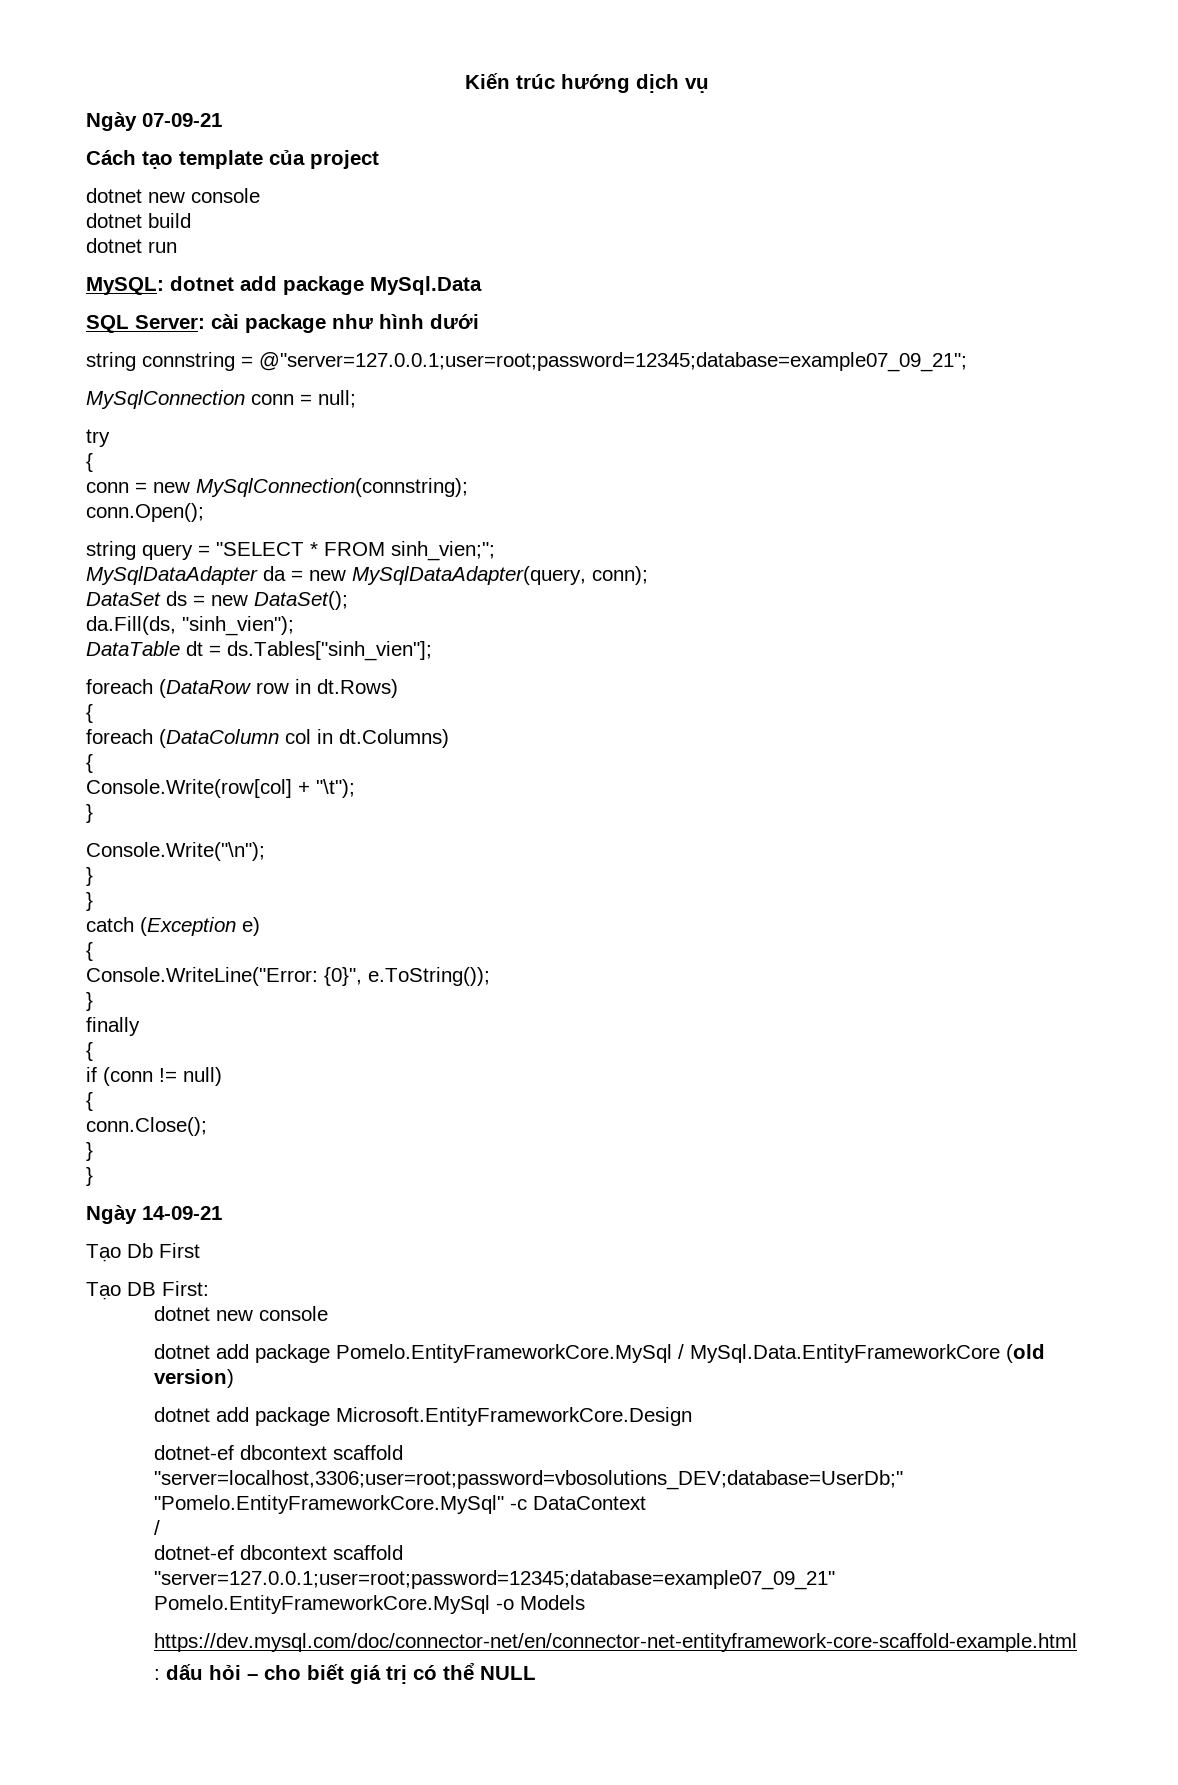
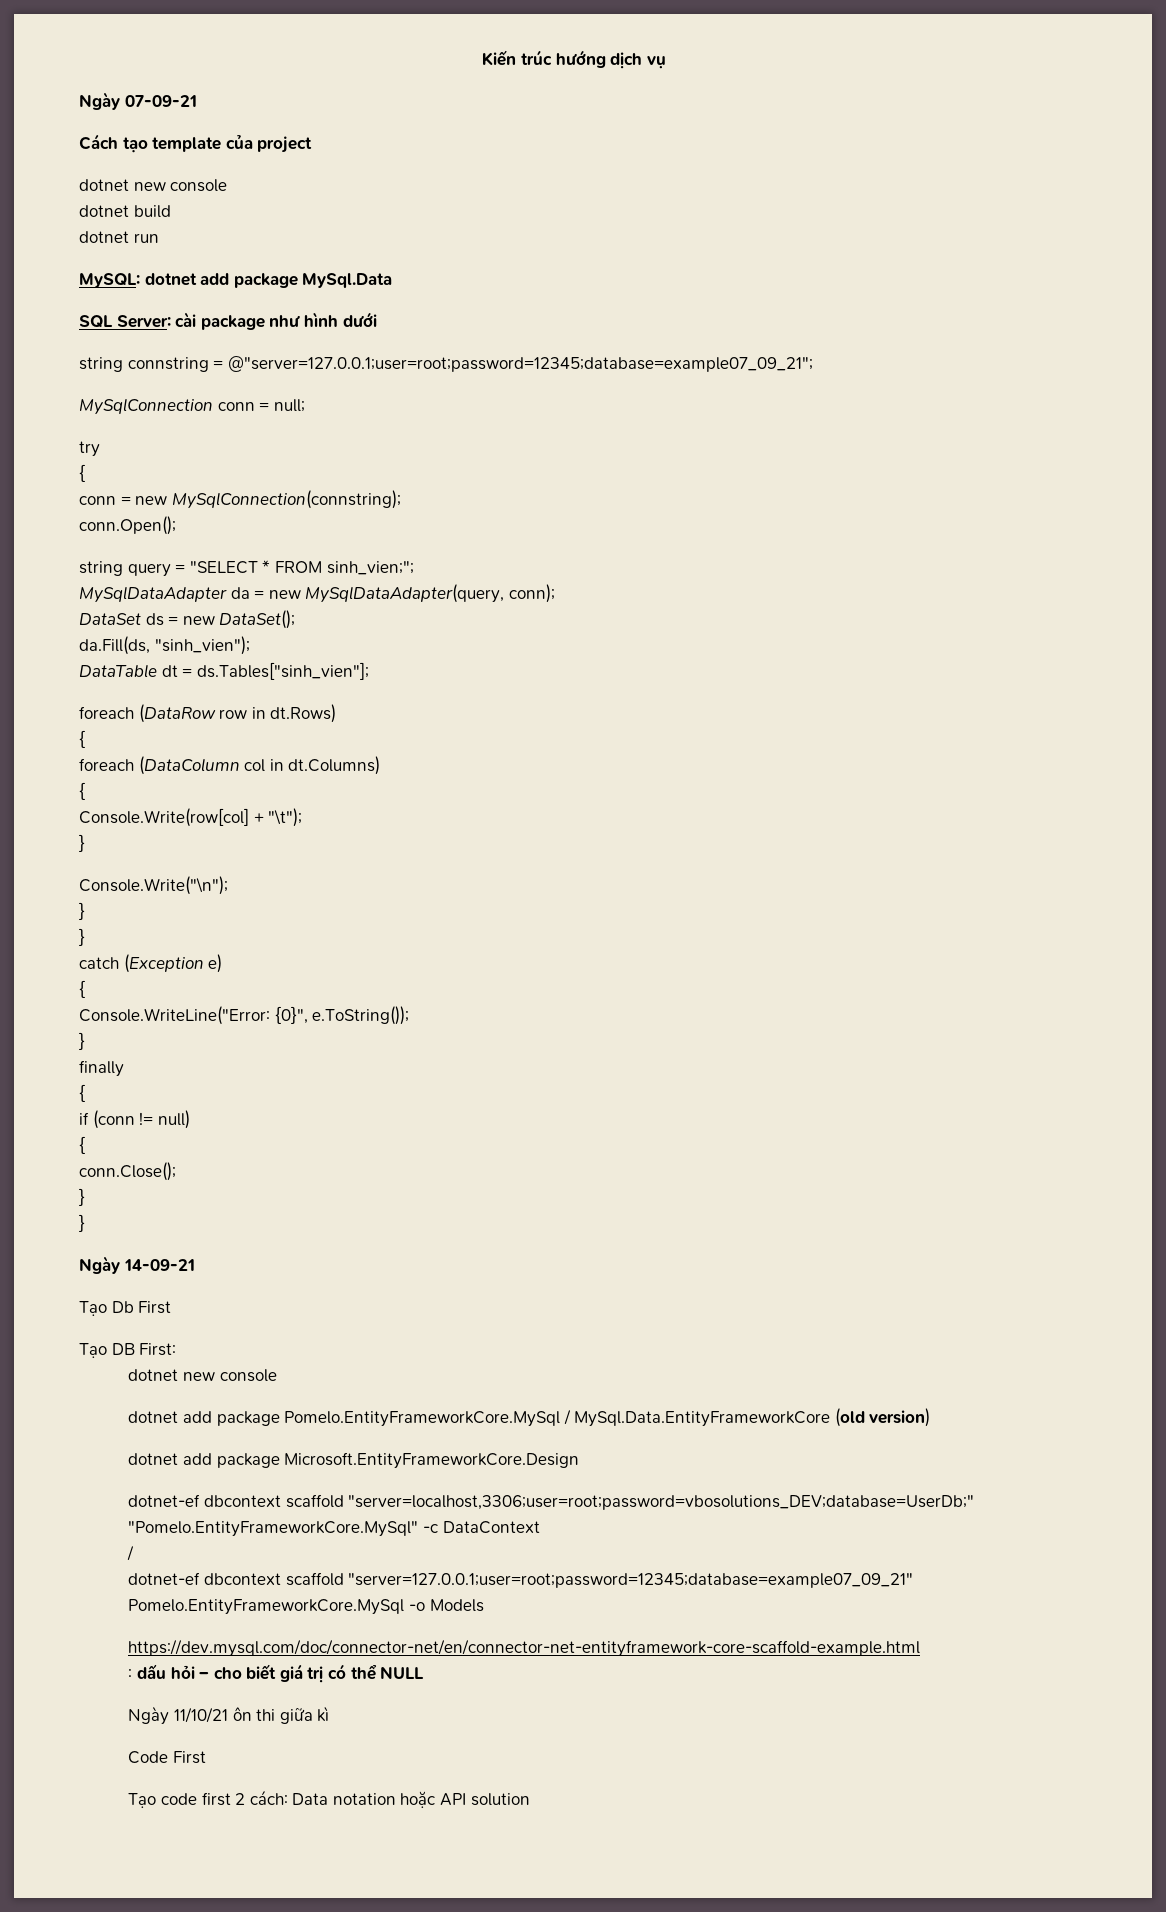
+ Ngày 11/10/21 ôn thi giữa kì
+ Code First
+ Tạo code first 2 cách: Data notation hoặc API solution

